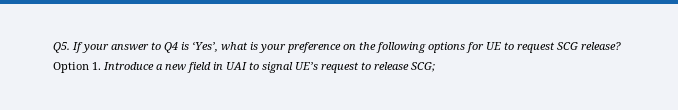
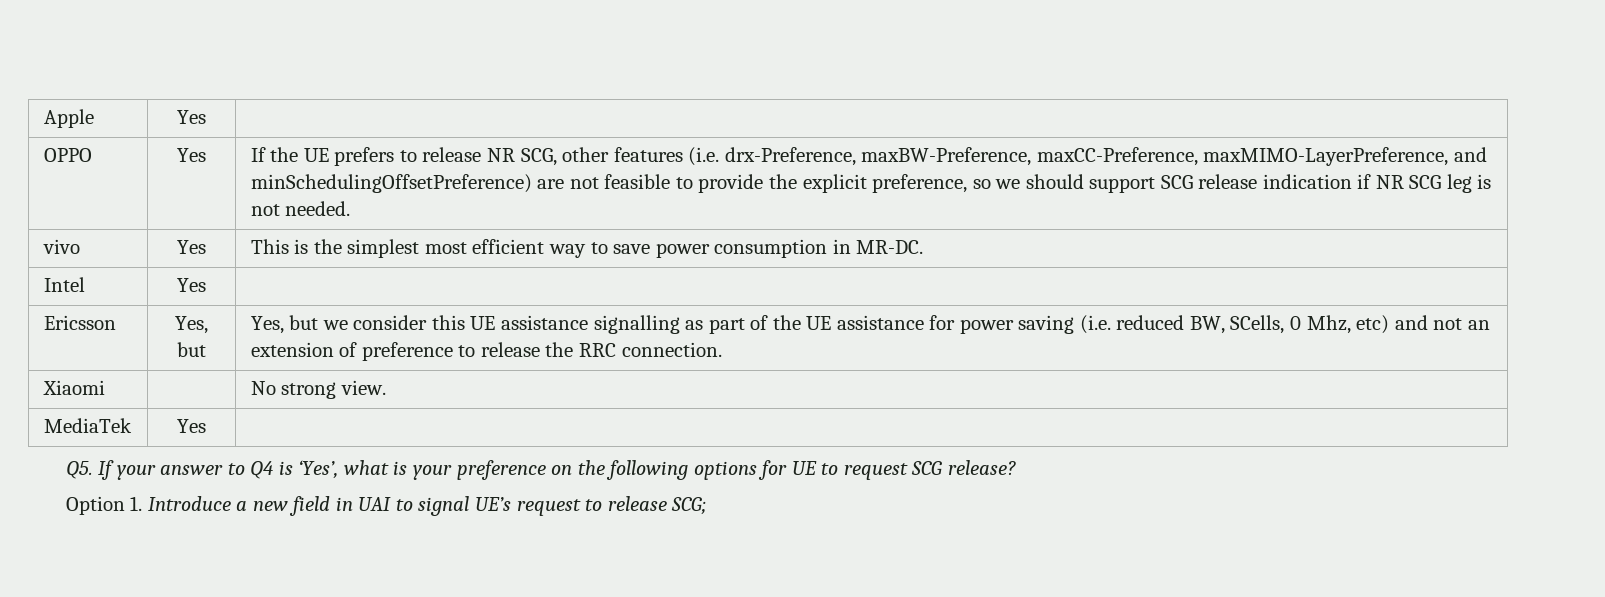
+ Apple | Yes |
+ OPPO | Yes | If the UE prefers to release NR SCG, other features (i.e. drx-Preference, maxBW-Preference, maxCC-Preference, maxMIMO-LayerPreference, and minSchedulingOffsetPreference) are not feasible to provide the explicit preference, so we should support SCG release indication if NR SCG leg is not needed.
+ vivo | Yes | This is the simplest most efficient way to save power consumption in MR-DC.
+ Intel | Yes |
+ Ericsson | Yes, but | Yes, but we consider this UE assistance signalling as part of the UE assistance for power saving (i.e. reduced BW, SCells, 0 Mhz, etc) and not an extension of preference to release the RRC connection.
+ Xiaomi | | No strong view.
+ MediaTek | Yes |

